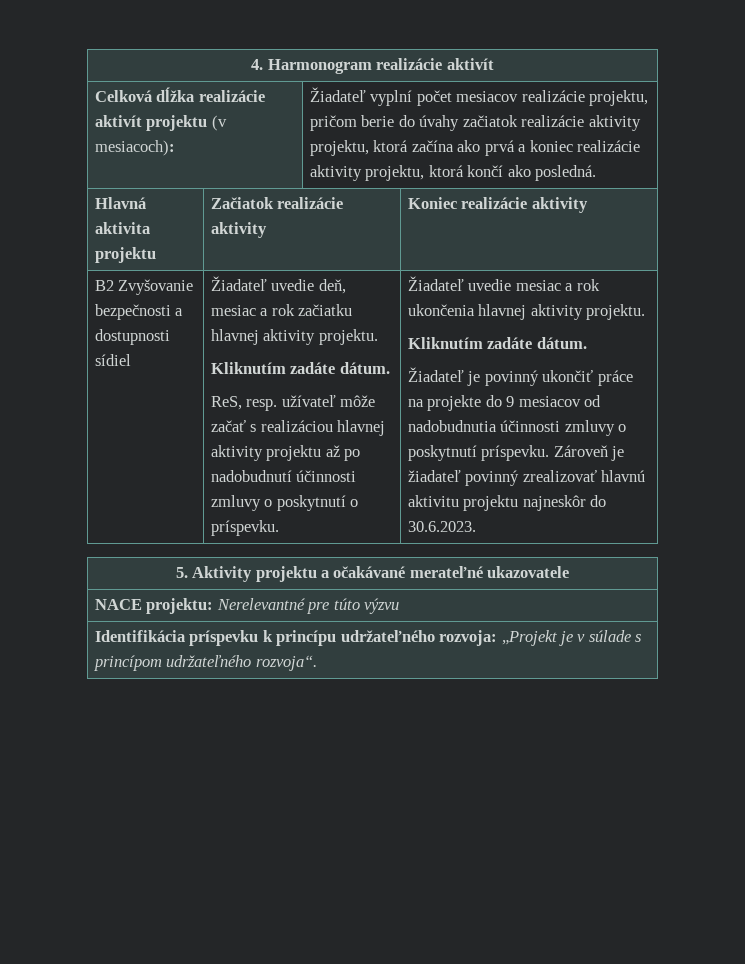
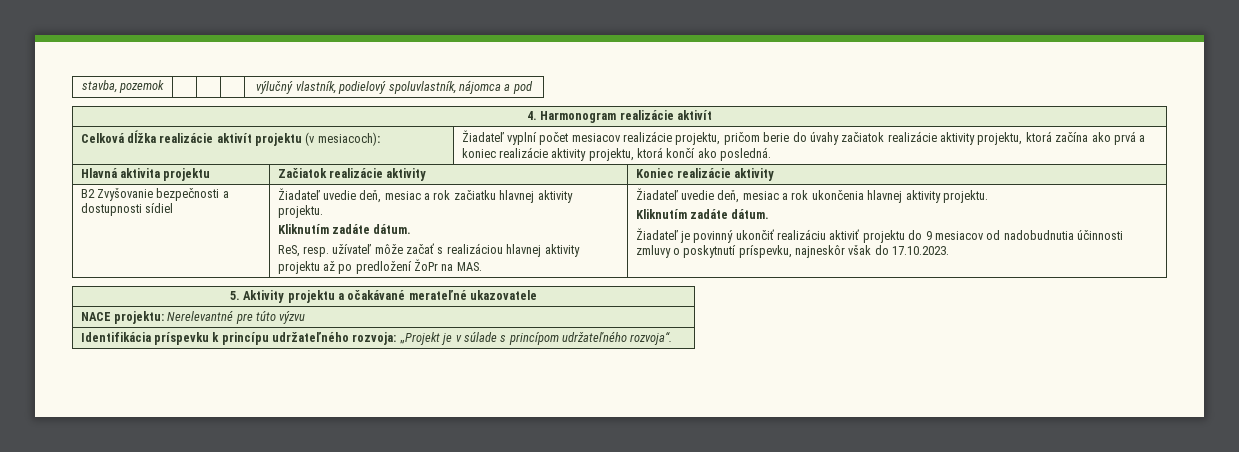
+ stavba, pozemok | | | | výlučný vlastník, podielový spoluvlastník, nájomca a pod
- ReS, resp. užívateľ môže začať s realizáciou hlavnej aktivity projektu až po nadobudnutí účinnosti zmluvy o poskytnutí o príspevku. | Žiadateľ uvedie mesiac a rok ukončenia hlavnej aktivity projektu.
+ ReS, resp. užívateľ môže začať s realizáciou hlavnej aktivity projektu až po predložení ŽoPr na MAS. | Žiadateľ uvedie deň, mesiac a rok ukončenia hlavnej aktivity projektu.
- Žiadateľ je povinný ukončiť práce na projekte do 9 mesiacov od nadobudnutia účinnosti zmluvy o poskytnutí príspevku. Zároveň je žiadateľ povinný zrealizovať hlavnú aktivitu projektu najneskôr do 30.6.2023.
+ Žiadateľ je povinný ukončiť realizáciu aktiviť projektu do 9 mesiacov od nadobudnutia účinnosti zmluvy o poskytnutí príspevku, najneskôr však do 17.10.2023.

